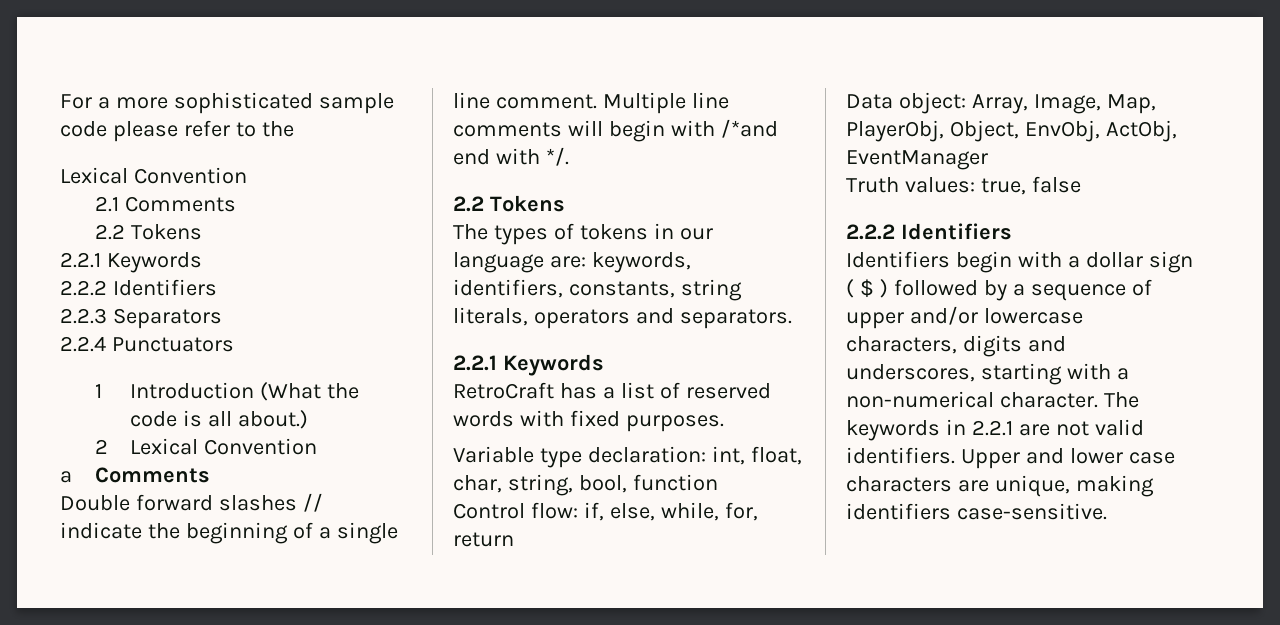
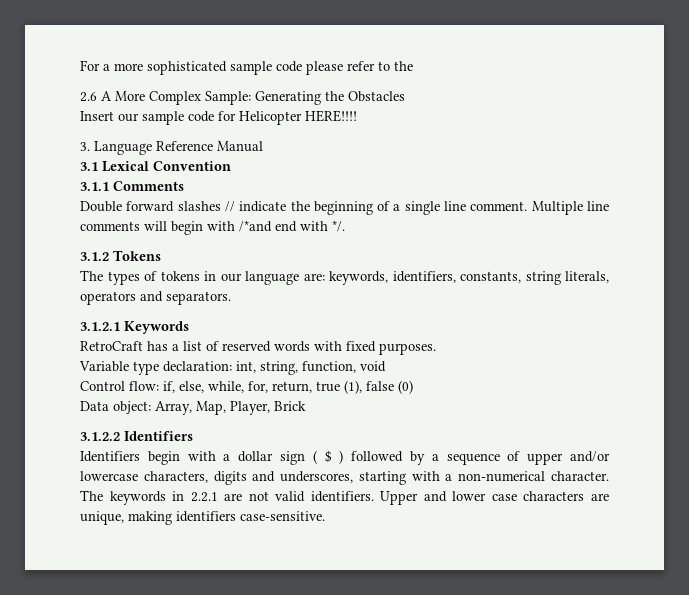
  For a more sophisticated sample code please refer to the
- Lexical Convention
- 2.1 Comments
- 2.2 Tokens
- 2.2.1 Keywords
- 2.2.2 Identifiers
- 2.2.3 Separators
- 2.2.4 Punctuators
- 1 Introduction (What the code is all about.)
- 2 Lexical Convention
- a Comments
+ 2.6 A More Complex Sample: Generating the Obstacles
+ Insert our sample code for Helicopter HERE!!!!
+ 3. Language Reference Manual
+ 3.1 Lexical Convention
+ 3.1.1 Comments
  Multiple line comments will begin with /*and end with */.
- 2.2 Tokens
+ 3.1.2 Tokens
  The types of tokens in our language are: keywords, identifiers, constants, string literals, operators and separators.
- 2.2.1 Keywords
+ 3.1.2.1 Keywords
- Variable type declaration: int, float, char, string, bool, function
+ Variable type declaration: int, string, function, void
- Control flow: if, else, while, for, return
- Data object: Array, Image, Map, PlayerObj, Object, EnvObj, ActObj, EventManager
- Truth values: true, false
- 2.2.2 Identifiers
+ Control flow: if, else, while, for, return, true (1), false (0)
+ Data object: Array, Map, Player, Brick
+ 3.1.2.2 Identifiers

